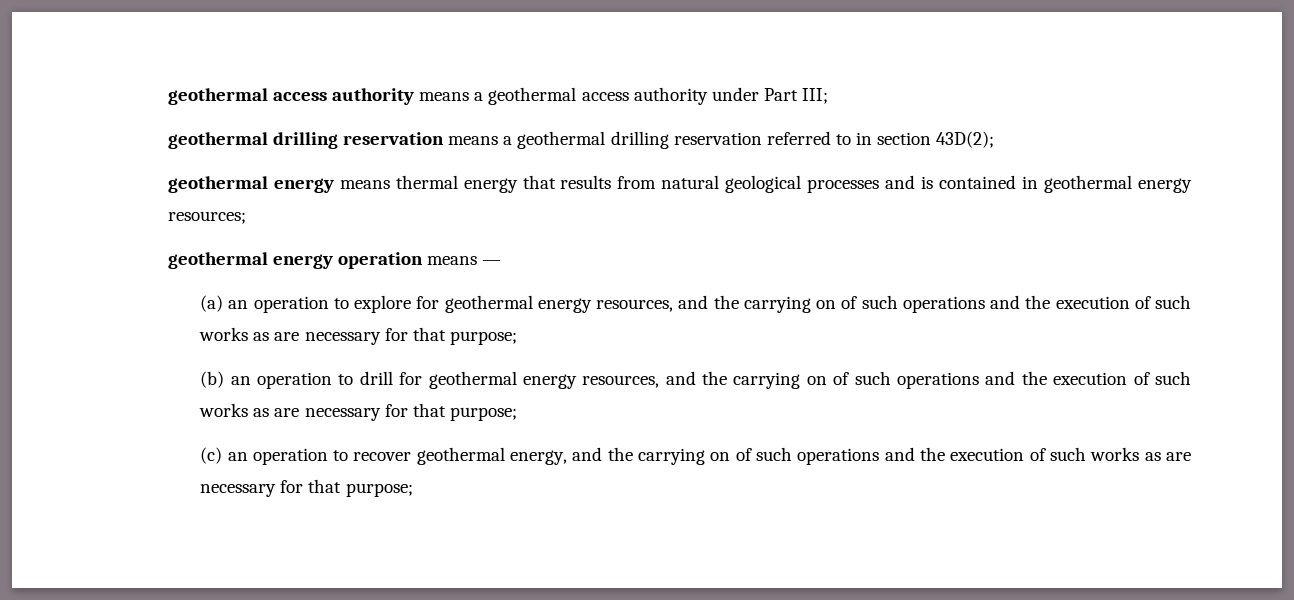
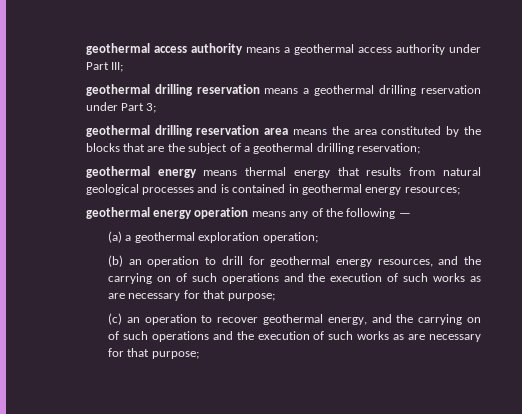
- geothermal drilling reservation means a geothermal drilling reservation referred to in section 43D(2);
+ geothermal drilling reservation means a geothermal drilling reservation under Part 3;
+ geothermal drilling reservation area means the area constituted by the blocks that are the subject of a geothermal drilling reservation;
- geothermal energy operation means —
- (a) an operation to explore for geothermal energy resources, and the carrying on of such operations and the execution of such works as are necessary for that purpose;
+ geothermal energy operation means any of the following —
+ (a) a geothermal exploration operation;

